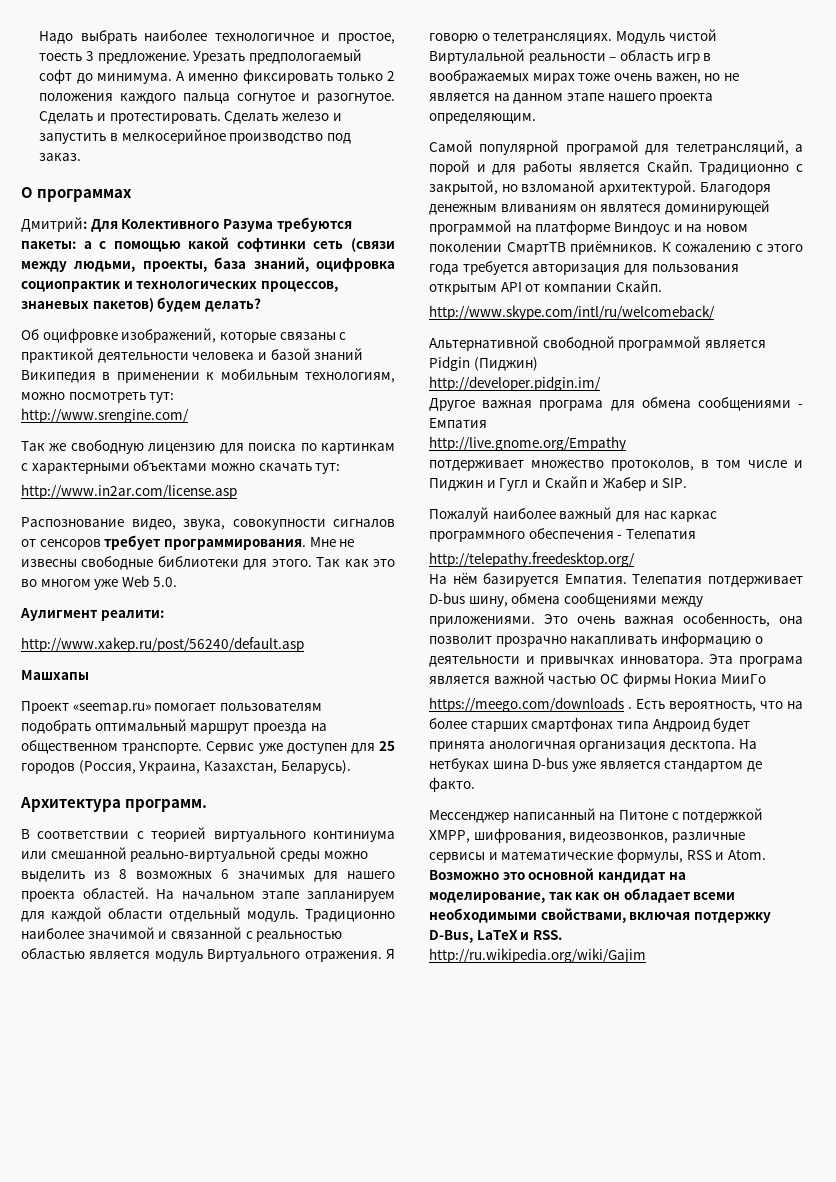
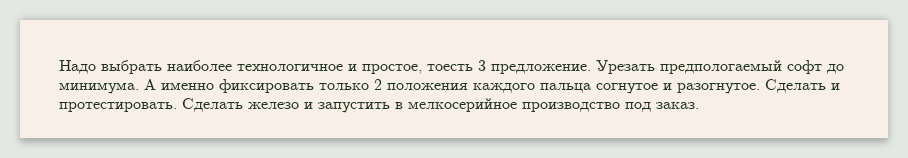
- О программах
- Дмитрий: Для Колективного Разума требуются пакеты: а с помощью какой софтинки сеть (связи между людьми, проекты, база знаний, оцифровка социопрактик и технологических процессов, знаневых пакетов) будем делать?
- Об оцифровке изображений, которые связаны с практикой деятельности человека и базой знаний Википедия в применении к мобильным технологиям, можно посмотреть тут:
- http://www.srengine.com/
- Так же свободную лицензию для поиска по картинкам с характерными объектами можно скачать тут:
- http://www.in2ar.com/license.asp
- Распознование видео, звука, совокупности сигналов от сенсоров требует программирования. Мне не извесны свободные библиотеки для этого. Так как это во многом уже Web 5.0.
- Аулигмент реалити:
- http://www.xakep.ru/post/56240/default.asp
- Машхапы
- Проект «seemap.ru» помогает пользователям подобрать оптимальный маршрут проезда на общественном транспорте. Сервис уже доступен для 25 городов (Россия, Украина, Казахстан, Беларусь).
- Архитектура программ.
- В соответствии с теорией виртуального континиума или смешанной реально-виртуальной среды можно выделить из 8 возможных 6 значимых для нашего проекта областей. На начальном этапе запланируем для каждой области отдельный модуль. Традиционно наиболее значимой и связанной с реальностью областью является модуль Виртуального отражения. Я говорю о телетрансляциях. Модуль чистой Виртулальной реальности – область игр в воображаемых мирах тоже очень важен, но не является на данном этапе нашего проекта определяющим.
- Самой популярной програмой для телетрансляций, а порой и для работы является Скайп. Традиционно с закрытой, но взломаной архитектурой. Благодоря денежным вливаниям он являтеся доминирующей программой на платформе Виндоус и на новом поколении СмартТВ приёмников. К сожалению с этого года требуется авторизация для пользования открытым API от компании Скайп.
- http://www.skype.com/intl/ru/welcomeback/
- Альтернативной свободной программой является Pidgin (Пиджин)
- http://developer.pidgin.im/
- Другое важная програма для обмена сообщениями - Емпатия
- http://live.gnome.org/Empathy
- потдерживает множество протоколов, в том числе и Пиджин и Гугл и Скайп и Жабер и SIP.
- Пожалуй наиболее важный для нас каркас программного обеспечения - Телепатия
- http://telepathy.freedesktop.org/
- На нём базируется Емпатия. Телепатия потдерживает D-bus шину, обмена сообщениями между приложениями. Это очень важная особенность, она позволит прозрачно накапливать информацию о деятельности и привычках инноватора. Эта програма является важной частью ОС фирмы Нокиа МииГо
- https://meego.com/downloads . Есть вероятность, что на более старших смартфонах типа Андроид будет принята анологичная организация десктопа. На нетбуках шина D-bus уже является стандартом де факто.
- Мессенджер написанный на Питоне с потдержкой XMPP, шифрования, видеозвонков, различные сервисы и математические формулы, RSS и Atom. Возможно это основной кандидат на моделирование, так как он обладает всеми необходимыми свойствами, включая потдержку D-Bus, LaTeX и RSS.
- http://ru.wikipedia.org/wiki/Gajim

